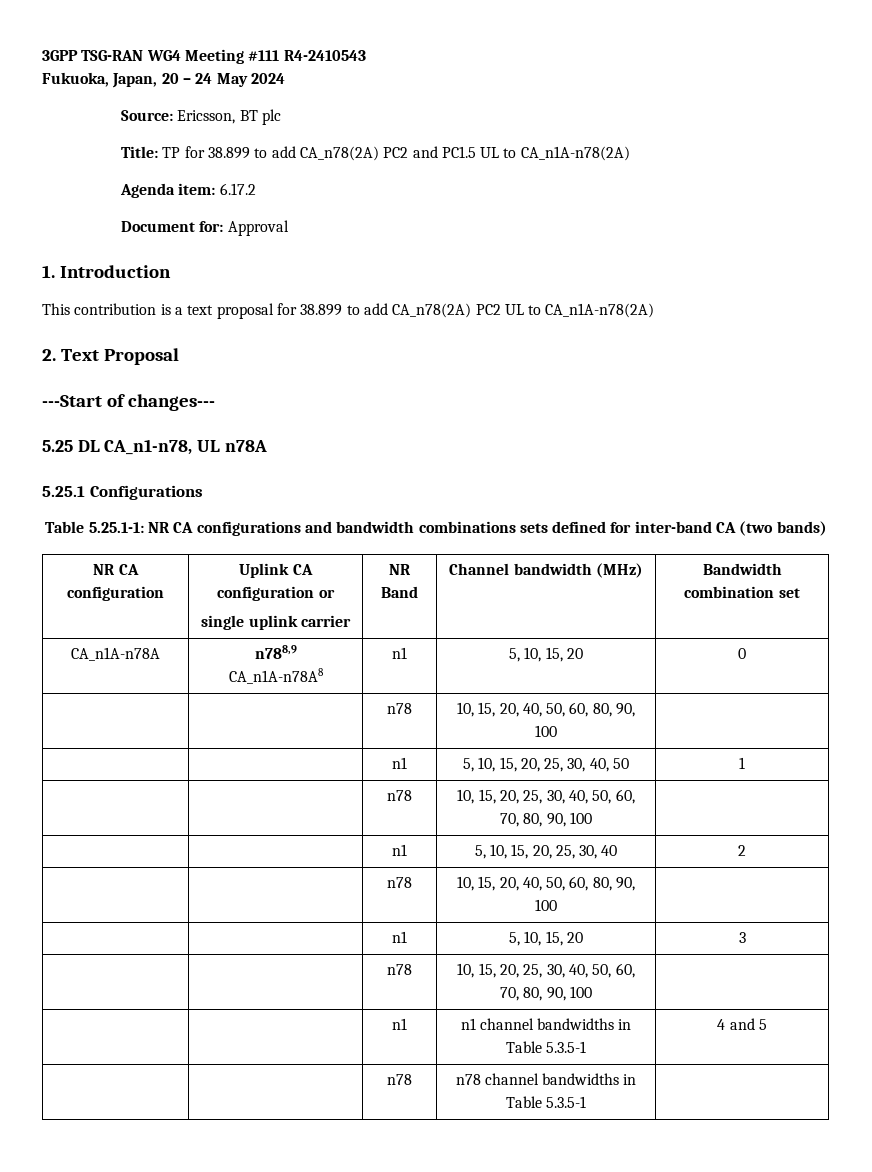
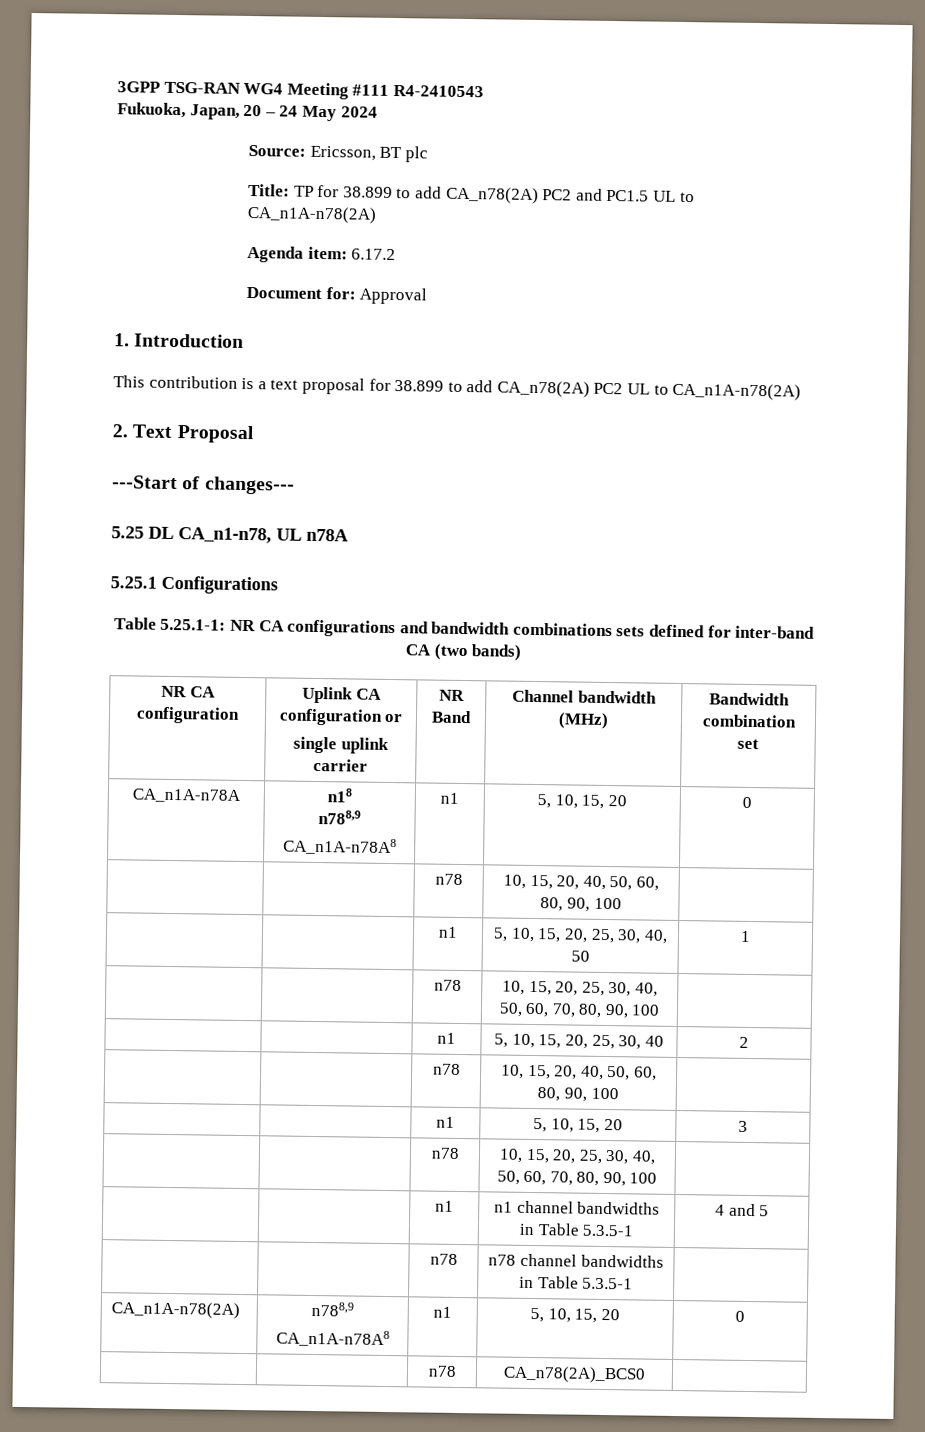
- CA_n1A-n78A | n788,9
+ CA_n1A-n78A | n18
+ n788,9
+ CA_n1A-n78(2A) | n788,9
+ CA_n1A-n78A8 | n1 | 5, 10, 15, 20 | 0
+ | | n78 | CA_n78(2A)_BCS0 |

